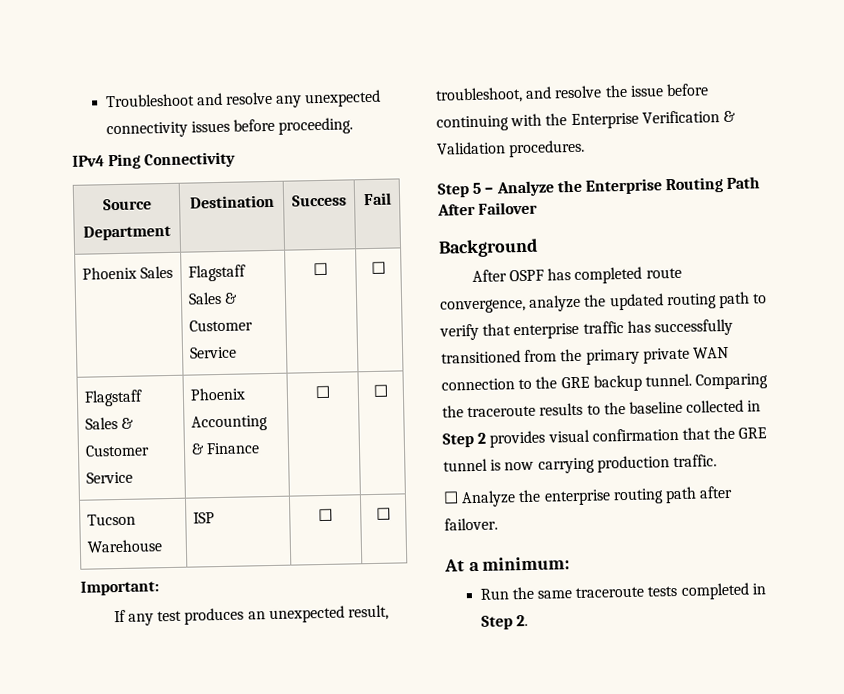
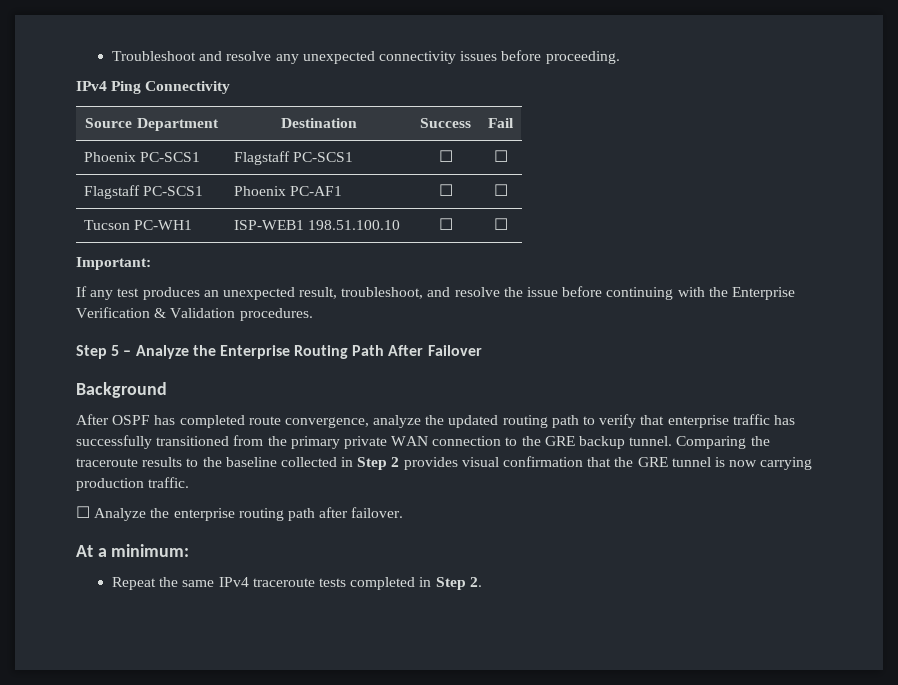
- Phoenix Sales | Flagstaff Sales & Customer Service | ☐ | ☐
+ Phoenix PC-SCS1 | Flagstaff PC-SCS1 | ☐ | ☐
- Flagstaff Sales & Customer Service | Phoenix Accounting & Finance | ☐ | ☐
+ Flagstaff PC-SCS1 | Phoenix PC-AF1 | ☐ | ☐
- Tucson Warehouse | ISP | ☐ | ☐
+ Tucson PC-WH1 | ISP-WEB1 198.51.100.10 | ☐ | ☐
- Run the same traceroute tests completed in Step 2.
+ Repeat the same IPv4 traceroute tests completed in Step 2.

